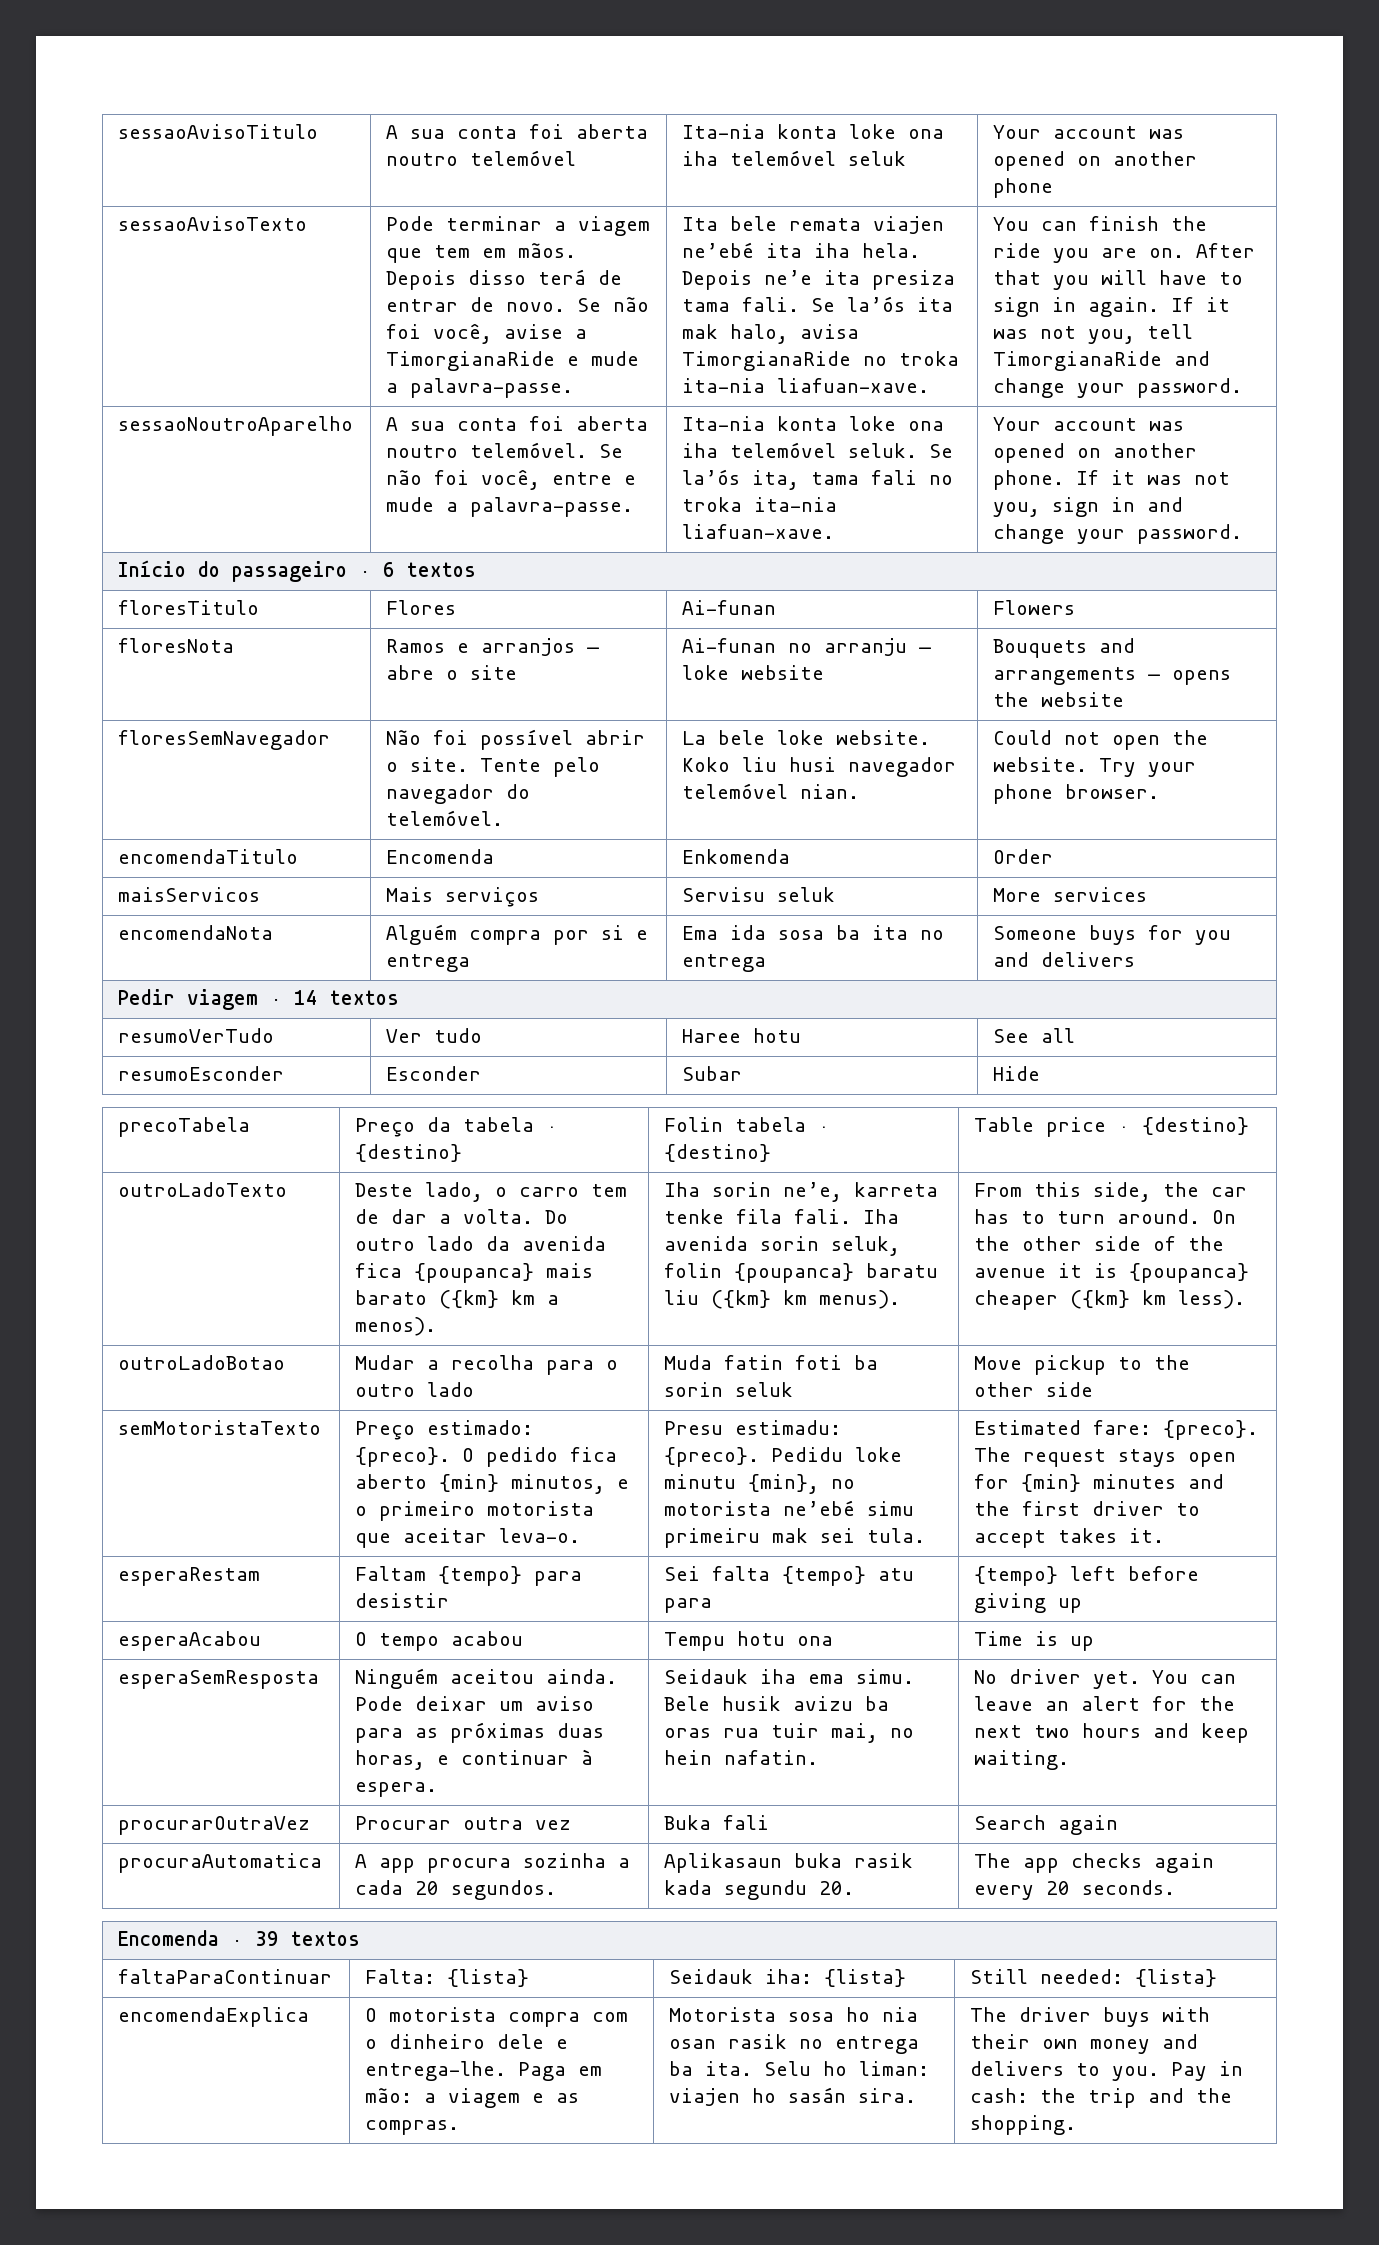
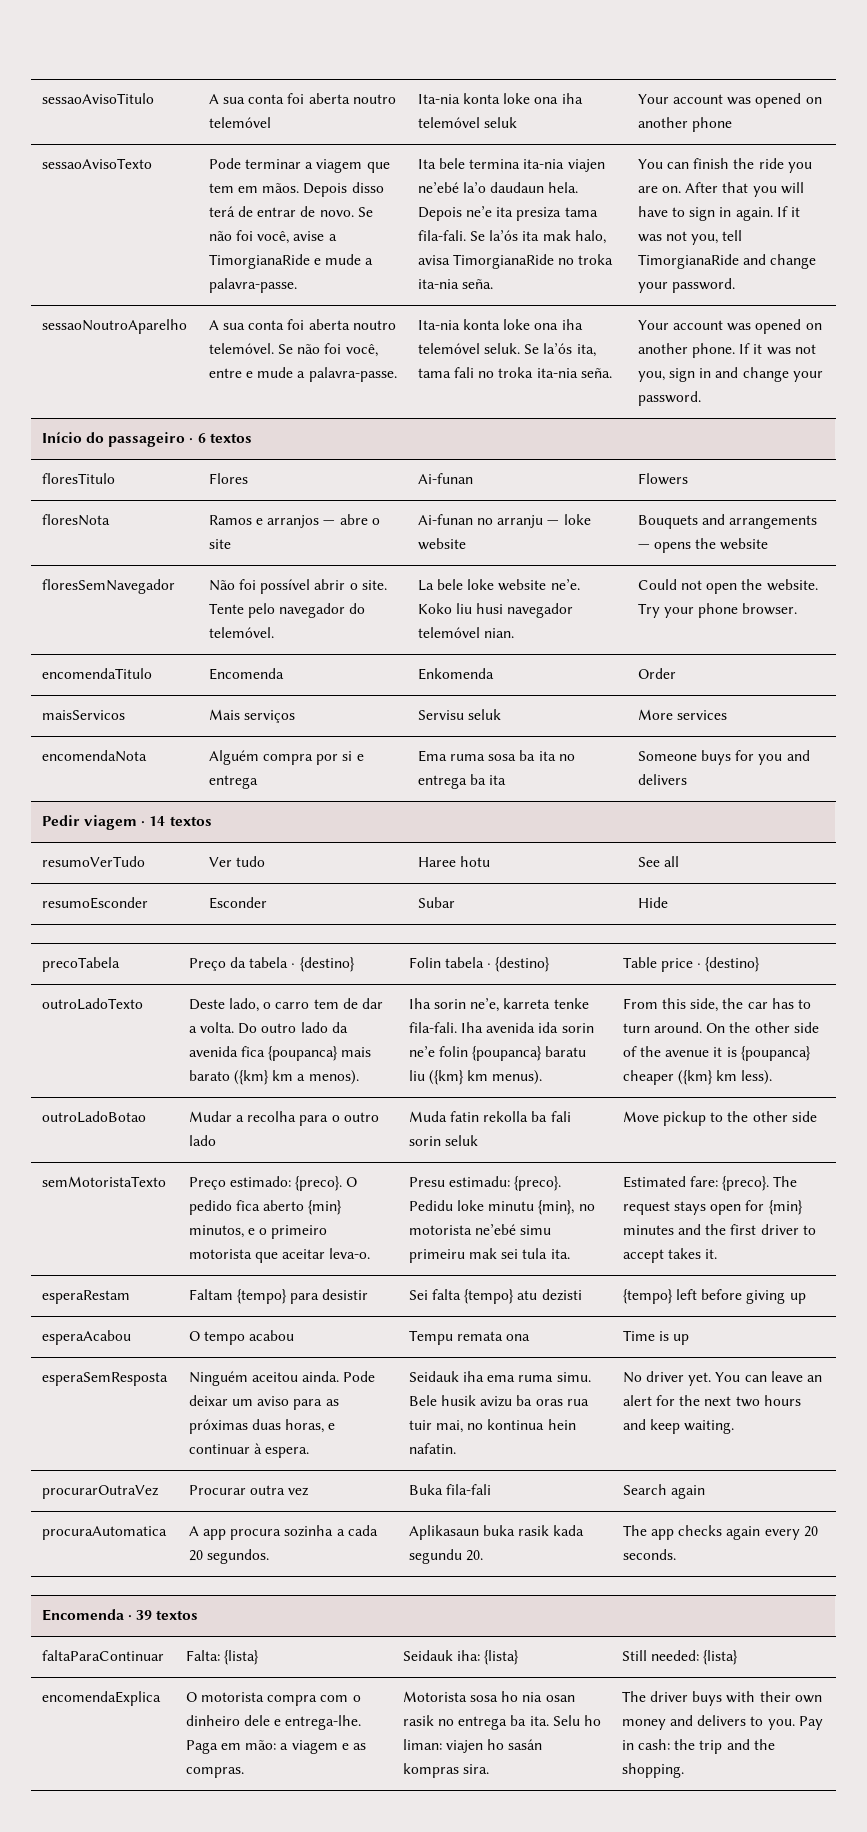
- Ita bele remata viajen ne’ebé ita iha hela.
+ Ita bele termina ita-nia viajen ne’ebé la’o daudaun hela.
- Depois ne’e ita presiza tama fali.
+ Depois ne’e ita presiza tama fila-fali.
- Se la’ós ita mak halo, avisa TimorgianaRide no troka ita-nia liafuan-xave.
+ Se la’ós ita mak halo, avisa TimorgianaRide no troka ita-nia seña.
- Se la’ós ita, tama fali no troka ita-nia liafuan-xave.
+ Se la’ós ita, tama fali no troka ita-nia seña.
- floresSemNavegador | Não foi possível abrir o site. Tente pelo navegador do telemóvel. | La bele loke website. Koko liu husi navegador telemóvel nian. | Could not open the website. Try your phone browser.
+ floresSemNavegador | Não foi possível abrir o site. Tente pelo navegador do telemóvel. | La bele loke website ne’e. Koko liu husi navegador telemóvel nian. | Could not open the website. Try your phone browser.
- encomendaNota | Alguém compra por si e entrega | Ema ida sosa ba ita no entrega | Someone buys for you and delivers
+ encomendaNota | Alguém compra por si e entrega | Ema ruma sosa ba ita no entrega ba ita | Someone buys for you and delivers
- Iha sorin ne’e, karreta tenke fila fali. Iha avenida sorin seluk, folin {poupanca} baratu liu ({km} km menus).
+ Iha sorin ne’e, karreta tenke fila-fali. Iha avenida ida sorin ne’e folin {poupanca} baratu liu ({km} km menus).
- outroLadoBotao | Mudar a recolha para o outro lado | Muda fatin foti ba sorin seluk | Move pickup to the other side
+ outroLadoBotao | Mudar a recolha para o outro lado | Muda fatin rekolla ba fali sorin seluk | Move pickup to the other side
- Pedidu loke minutu {min}, no motorista ne’ebé simu primeiru mak sei tula.
+ Pedidu loke minutu {min}, no motorista ne’ebé simu primeiru mak sei tula ita.
- esperaRestam | Faltam {tempo} para desistir | Sei falta {tempo} atu para | {tempo} left before giving up
+ esperaRestam | Faltam {tempo} para desistir | Sei falta {tempo} atu dezisti | {tempo} left before giving up
- esperaAcabou | O tempo acabou | Tempu hotu ona | Time is up
+ esperaAcabou | O tempo acabou | Tempu remata ona | Time is up
- Seidauk iha ema simu.
+ Seidauk iha ema ruma simu.
- Bele husik avizu ba oras rua tuir mai, no hein nafatin.
+ Bele husik avizu ba oras rua tuir mai, no kontinua hein nafatin.
- procurarOutraVez | Procurar outra vez | Buka fali | Search again
+ procurarOutraVez | Procurar outra vez | Buka fila-fali | Search again
- Selu ho liman: viajen ho sasán sira.
+ Selu ho liman: viajen ho sasán kompras sira.

